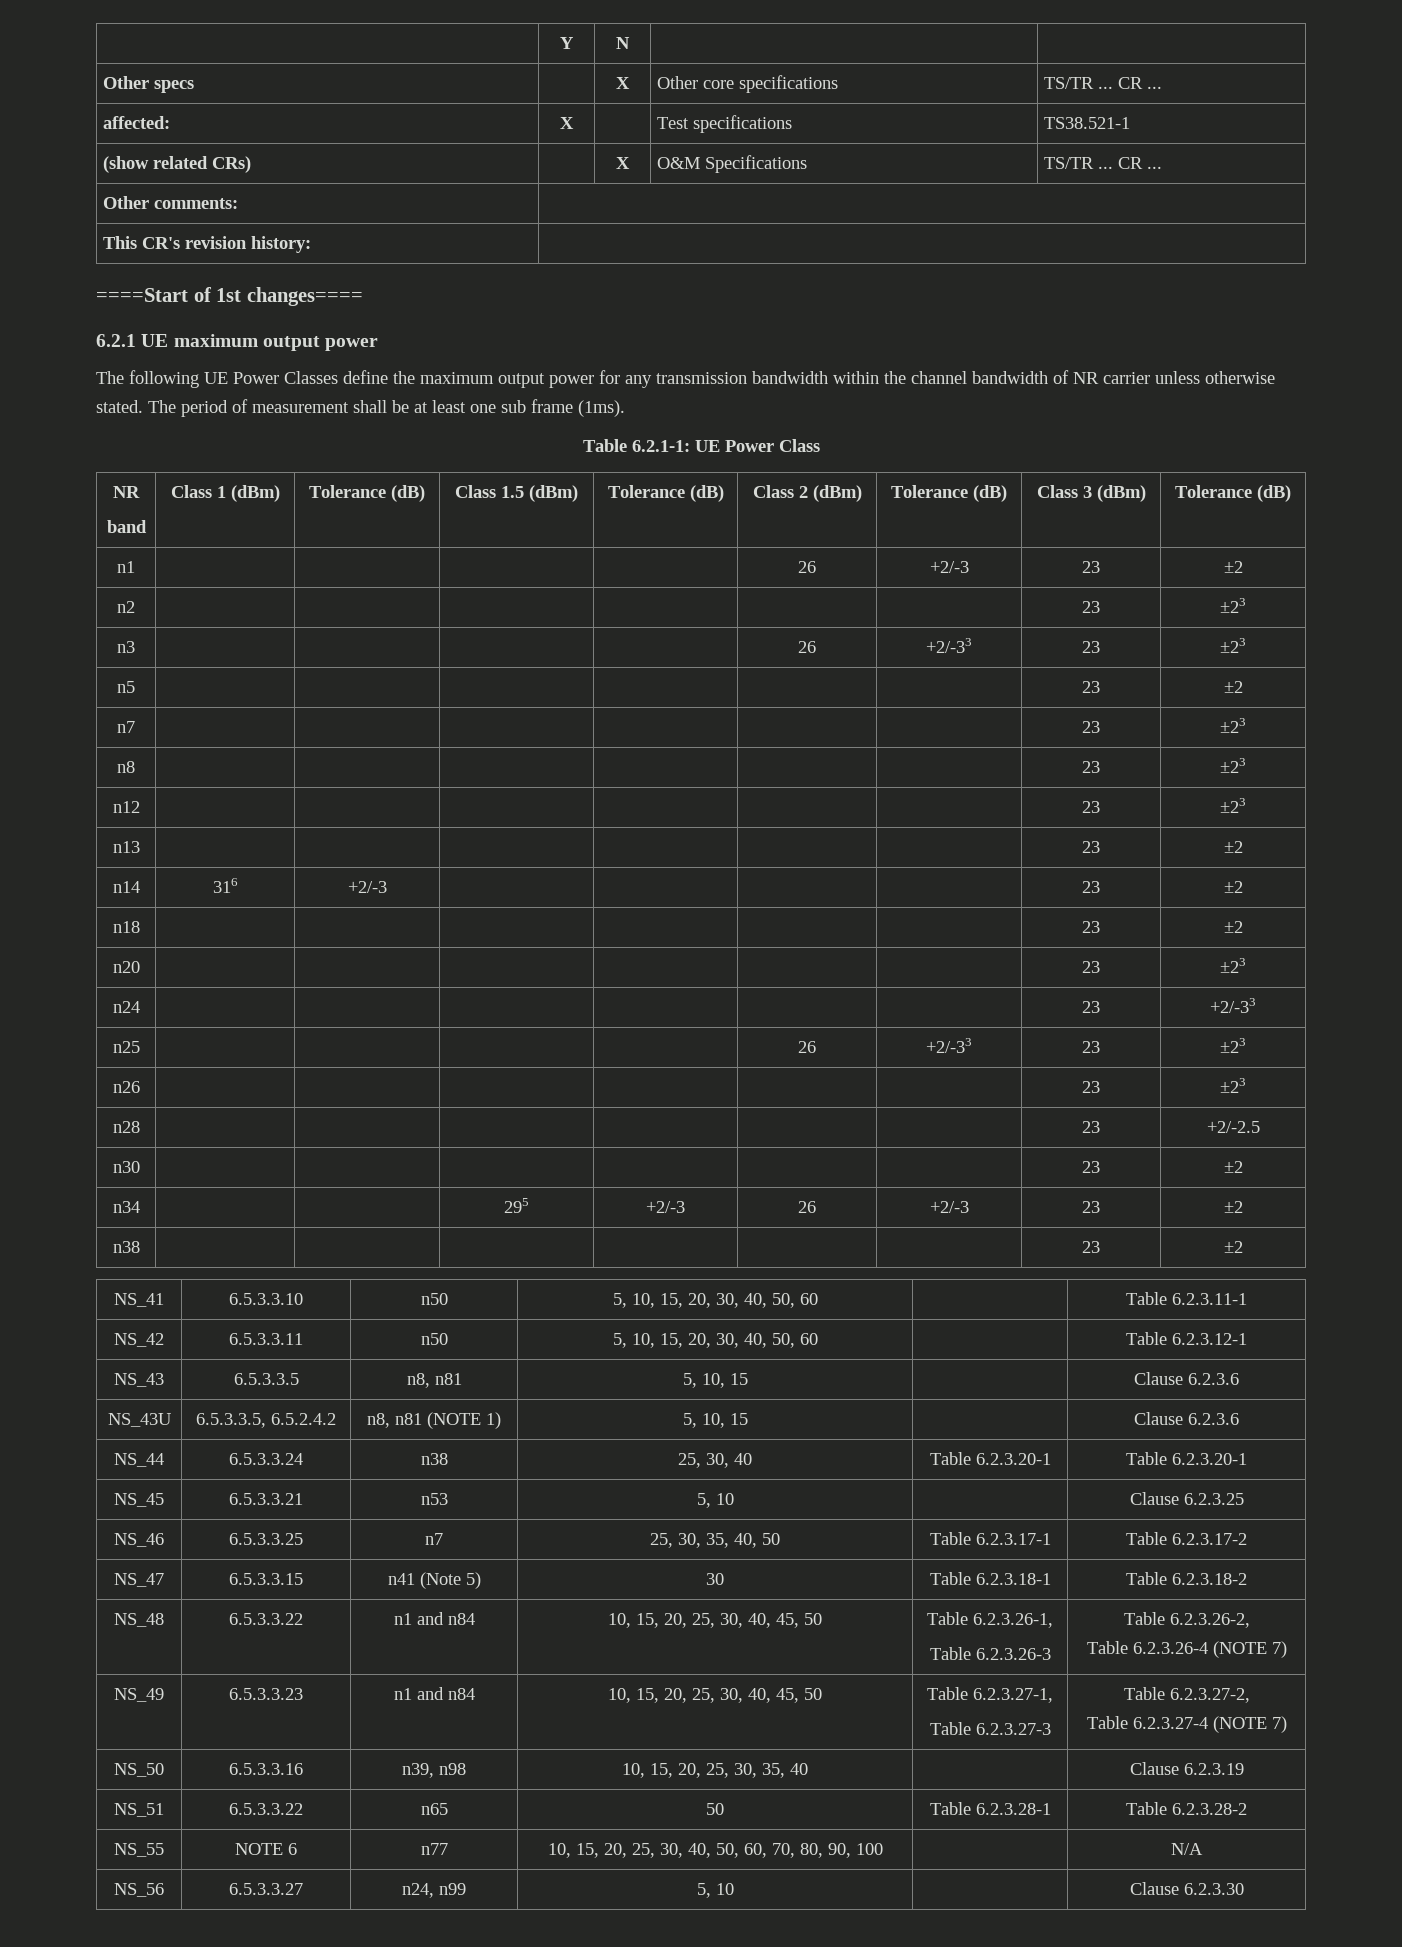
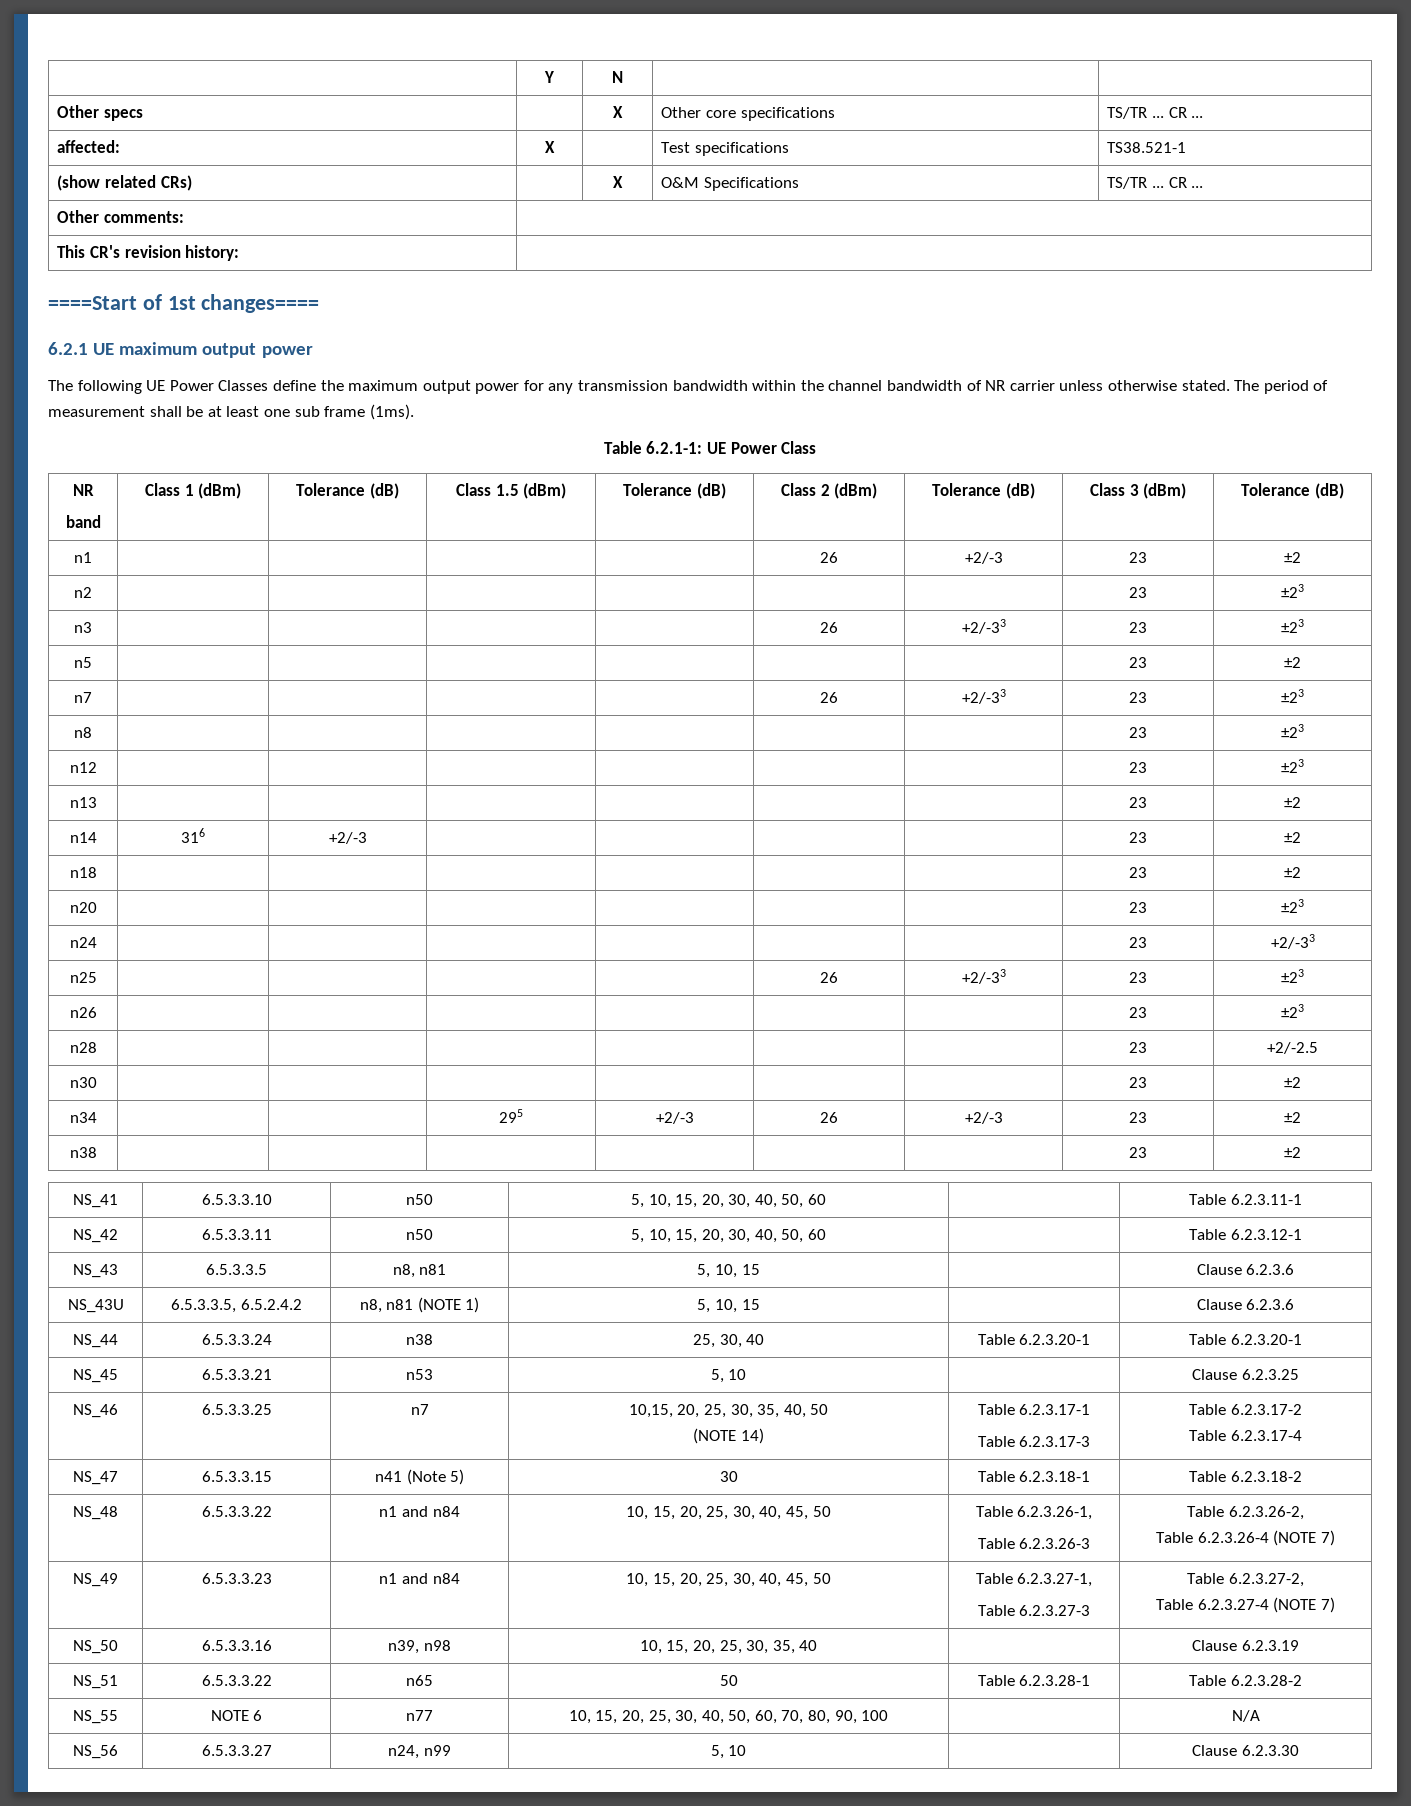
- n7 | | | | | | | 23 | ±23
+ n7 | | | | | 26 | +2/-33 | 23 | ±23
- NS_46 | 6.5.3.3.25 | n7 | 25, 30, 35, 40, 50 | Table 6.2.3.17-1 | Table 6.2.3.17-2
+ NS_46 | 6.5.3.3.25 | n7 | 10,15, 20, 25, 30, 35, 40, 50
+ (NOTE 14) | Table 6.2.3.17-1
+ Table 6.2.3.17-3 | Table 6.2.3.17-2
+ Table 6.2.3.17-4

